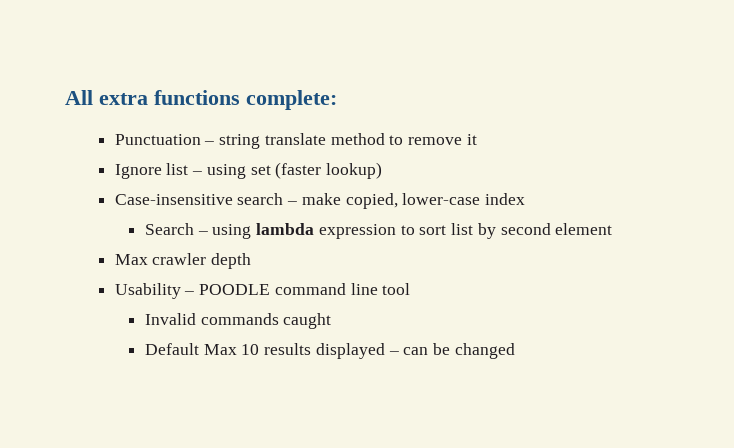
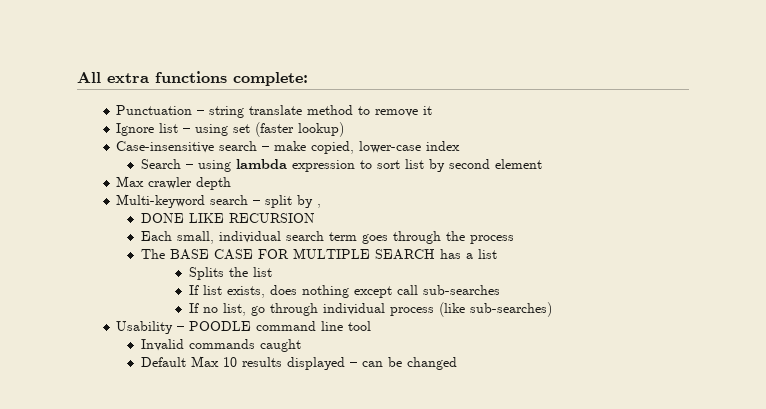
+ Multi-keyword search – split by ,
+ DONE LIKE RECURSION
+ Each small, individual search term goes through the process
+ The BASE CASE FOR MULTIPLE SEARCH has a list
+ Splits the list
+ If list exists, does nothing except call sub-searches
+ If no list, go through individual process (like sub-searches)

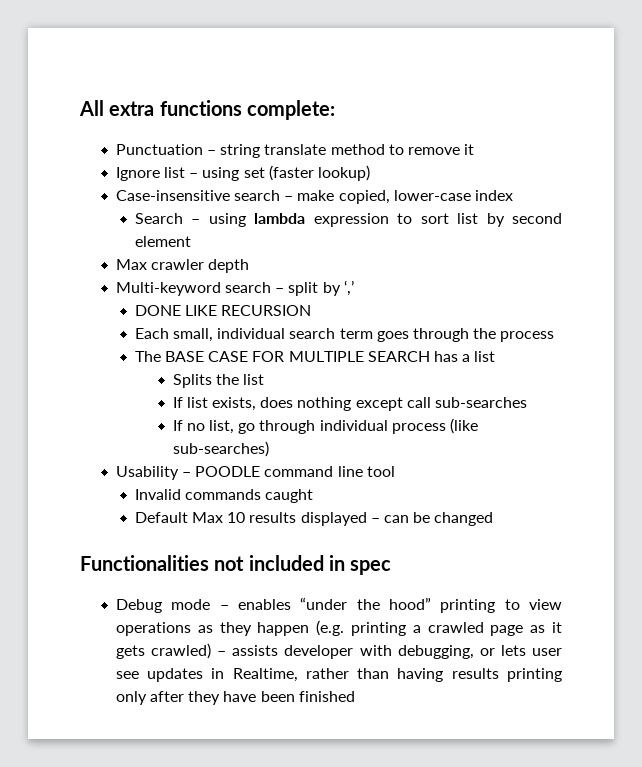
- Multi-keyword search – split by ,
+ Multi-keyword search – split by ‘,’
+ Functionalities not included in spec
+ Debug mode – enables “under the hood” printing to view operations as they happen (e.g. printing a crawled page as it gets crawled) – assists developer with debugging, or lets user see updates in Realtime, rather than having results printing only after they have been finished

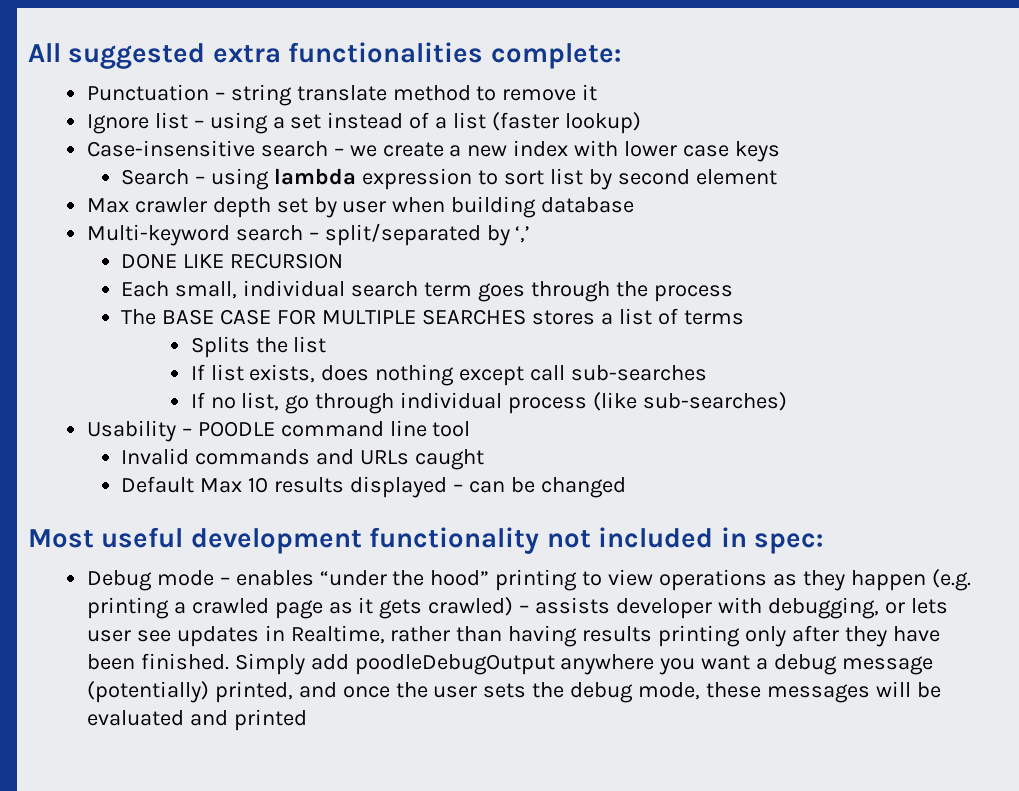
- All extra functions complete:
+ All suggested extra functionalities complete:
- Ignore list – using set (faster lookup)
+ Ignore list – using a set instead of a list (faster lookup)
- Case-insensitive search – make copied, lower-case index
+ Case-insensitive search – we create a new index with lower case keys
- Max crawler depth
+ Max crawler depth set by user when building database
- Multi-keyword search – split by ‘,’
+ Multi-keyword search – split/separated by ‘,’
- The BASE CASE FOR MULTIPLE SEARCH has a list
+ The BASE CASE FOR MULTIPLE SEARCHES stores a list of terms
- Invalid commands caught
+ Invalid commands and URLs caught
- Functionalities not included in spec
+ Most useful development functionality not included in spec:
- Debug mode – enables “under the hood” printing to view operations as they happen (e.g. printing a crawled page as it gets crawled) – assists developer with debugging, or lets user see updates in Realtime, rather than having results printing only after they have been finished
+ Debug mode – enables “under the hood” printing to view operations as they happen (e.g. printing a crawled page as it gets crawled) – assists developer with debugging, or lets user see updates in Realtime, rather than having results printing only after they have been finished. Simply add poodleDebugOutput anywhere you want a debug message (potentially) printed, and once the user sets the debug mode, these messages will be evaluated and printed

